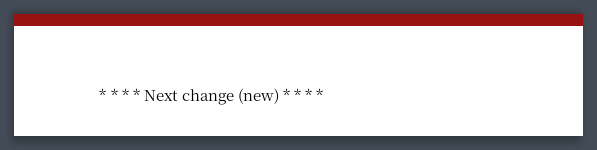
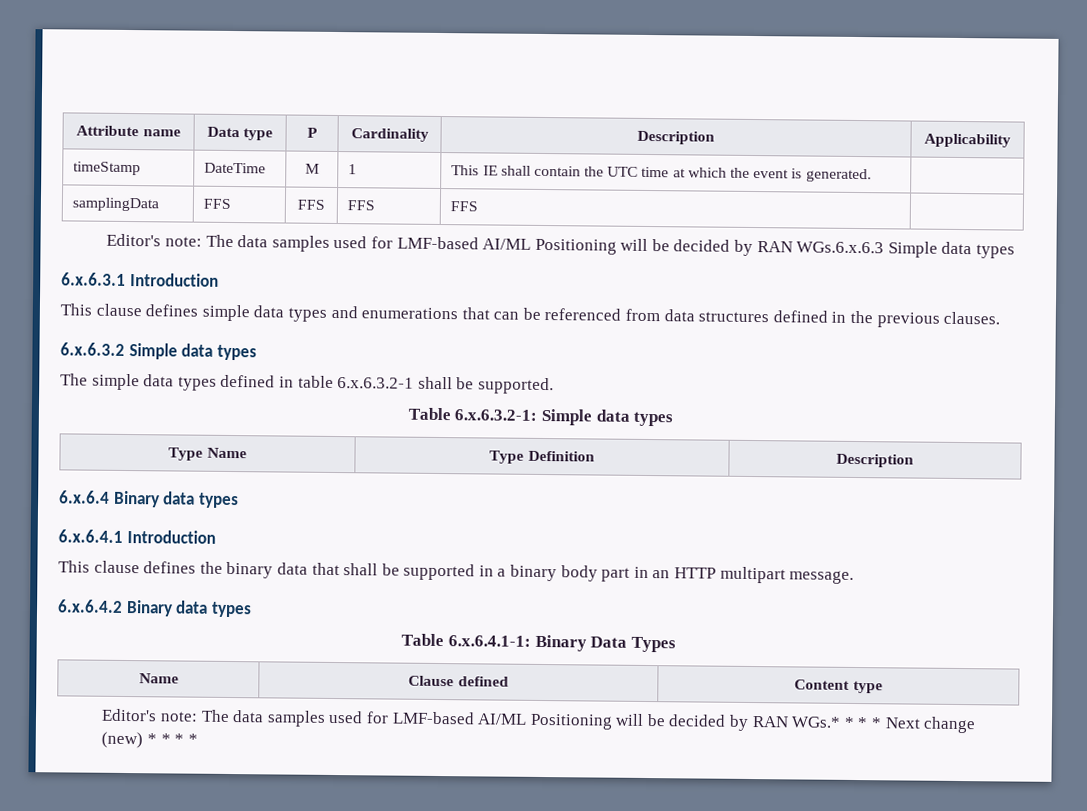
- * * * * Next change (new) * * * *
+ Attribute name | Data type | P | Cardinality | Description | Applicability
+ timeStamp | DateTime | M | 1 | This IE shall contain the UTC time at which the event is generated. |
+ samplingData | FFS | FFS | FFS | FFS |
+ Editor's note: The data samples used for LMF-based AI/ML Positioning will be decided by RAN WGs.6.x.6.3 Simple data types
+ 6.x.6.3.1 Introduction
+ This clause defines simple data types and enumerations that can be referenced from data structures defined in the previous clauses.
+ 6.x.6.3.2 Simple data types
+ The simple data types defined in table 6.x.6.3.2-1 shall be supported.
+ Table 6.x.6.3.2-1: Simple data types
+ Type Name | Type Definition | Description
+ 6.x.6.4 Binary data types
+ 6.x.6.4.1 Introduction
+ This clause defines the binary data that shall be supported in a binary body part in an HTTP multipart message.
+ 6.x.6.4.2 Binary data types
+ Table 6.x.6.4.1-1: Binary Data Types
+ Name | Clause defined | Content type
+ Editor's note: The data samples used for LMF-based AI/ML Positioning will be decided by RAN WGs.* * * * Next change (new) * * * *

